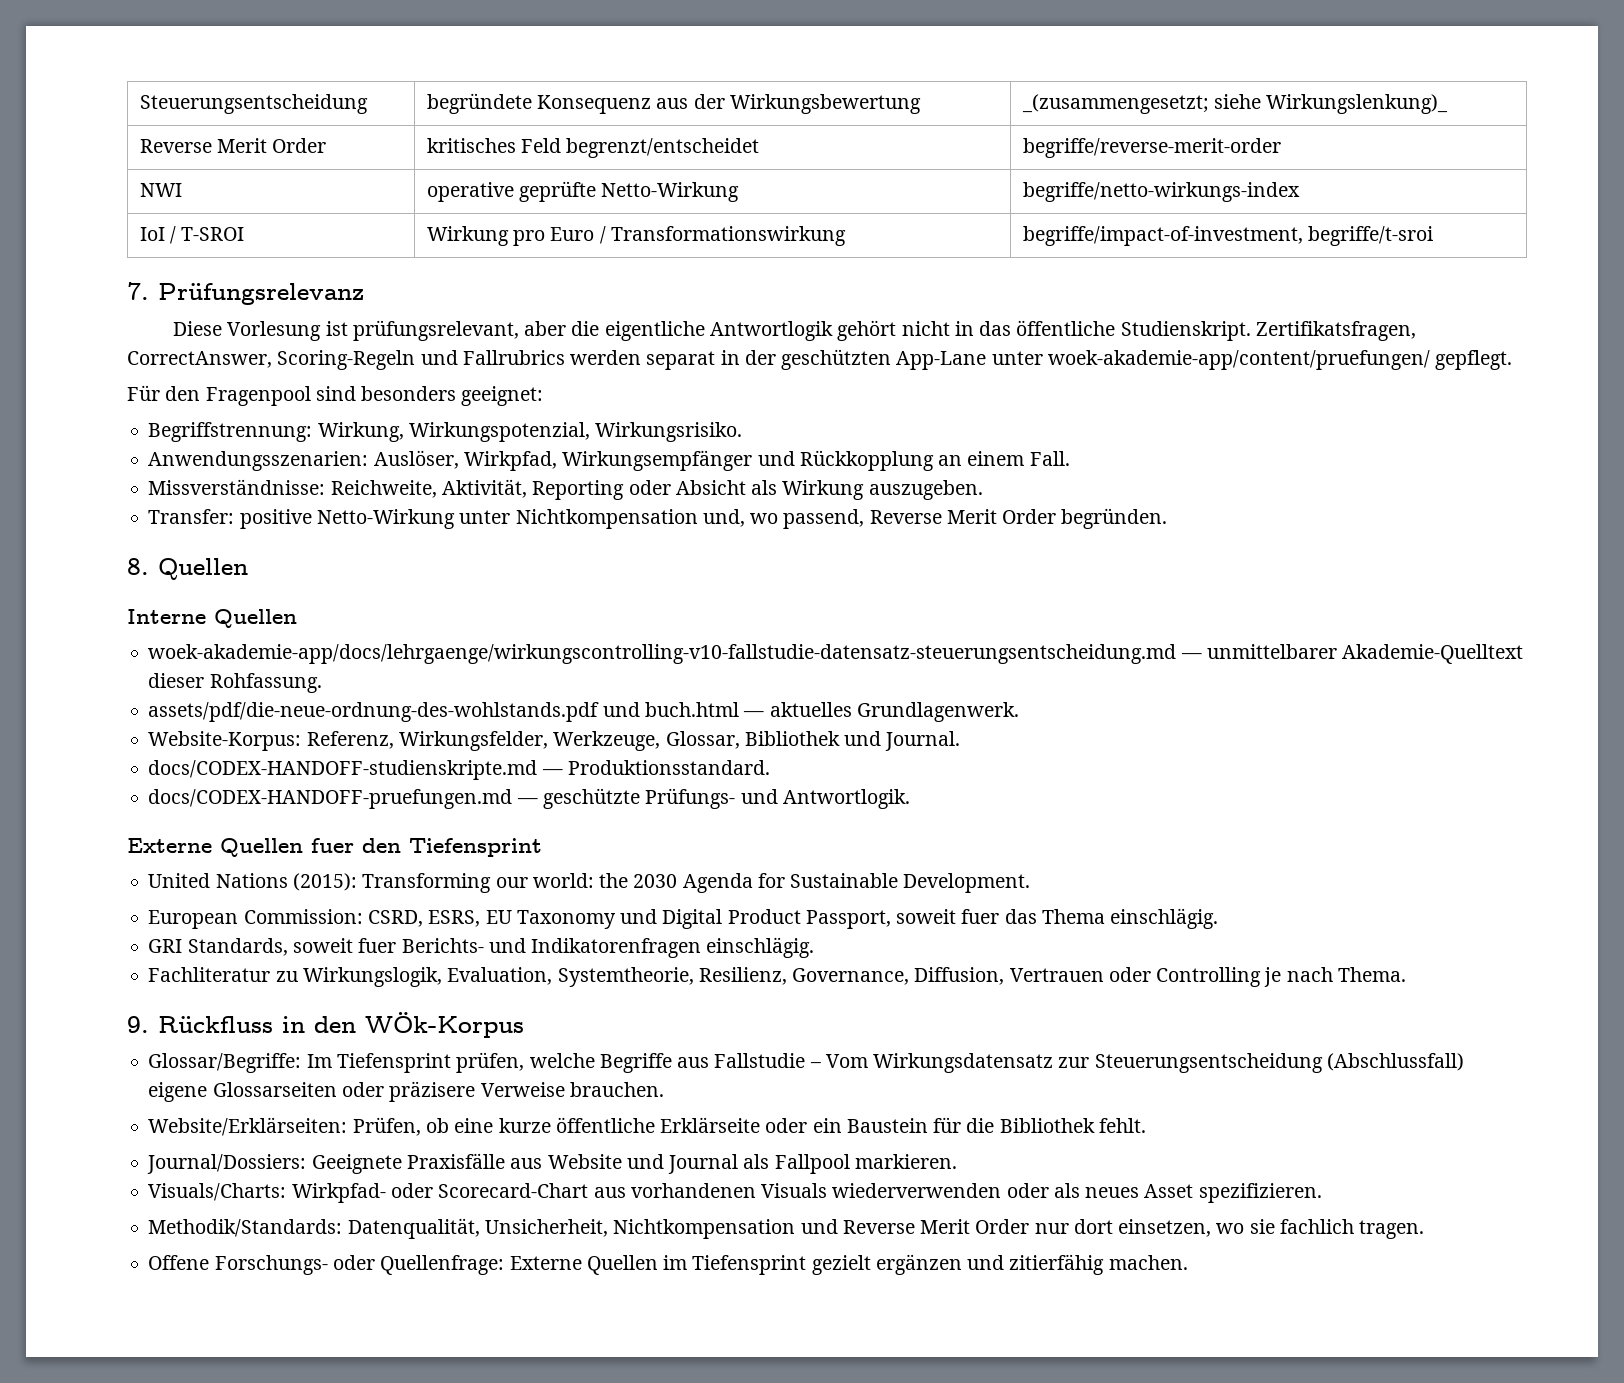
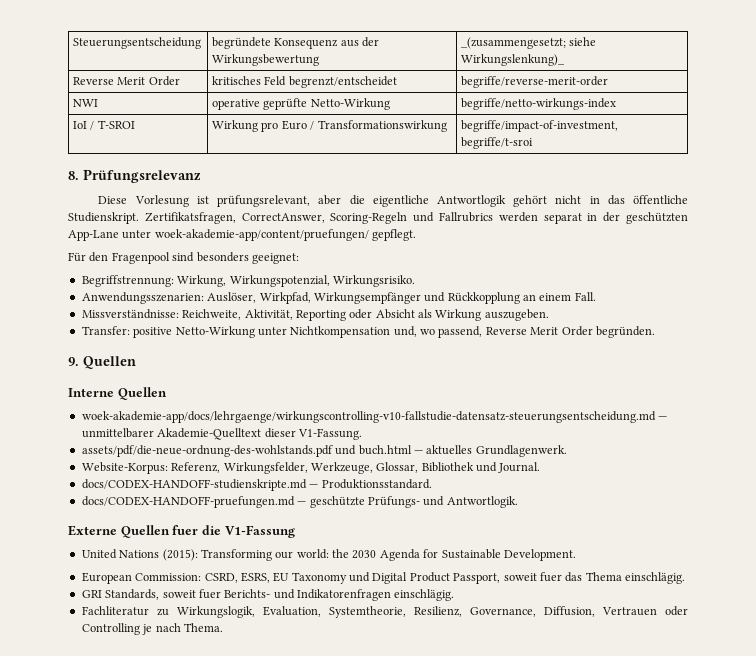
- 7. Prüfungsrelevanz
+ 8. Prüfungsrelevanz
- 8. Quellen
+ 9. Quellen
- woek-akademie-app/docs/lehrgaenge/wirkungscontrolling-v10-fallstudie-datensatz-steuerungsentscheidung.md — unmittelbarer Akademie-Quelltext dieser Rohfassung.
+ woek-akademie-app/docs/lehrgaenge/wirkungscontrolling-v10-fallstudie-datensatz-steuerungsentscheidung.md — unmittelbarer Akademie-Quelltext dieser V1-Fassung.
- Externe Quellen fuer den Tiefensprint
+ Externe Quellen fuer die V1-Fassung
- 9. Rückfluss in den WÖk-Korpus
- Glossar/Begriffe: Im Tiefensprint prüfen, welche Begriffe aus Fallstudie – Vom Wirkungsdatensatz zur Steuerungsentscheidung (Abschlussfall) eigene Glossarseiten oder präzisere Verweise brauchen.
- Website/Erklärseiten: Prüfen, ob eine kurze öffentliche Erklärseite oder ein Baustein für die Bibliothek fehlt.
- Journal/Dossiers: Geeignete Praxisfälle aus Website und Journal als Fallpool markieren.
- Visuals/Charts: Wirkpfad- oder Scorecard-Chart aus vorhandenen Visuals wiederverwenden oder als neues Asset spezifizieren.
- Methodik/Standards: Datenqualität, Unsicherheit, Nichtkompensation und Reverse Merit Order nur dort einsetzen, wo sie fachlich tragen.
- Offene Forschungs- oder Quellenfrage: Externe Quellen im Tiefensprint gezielt ergänzen und zitierfähig machen.

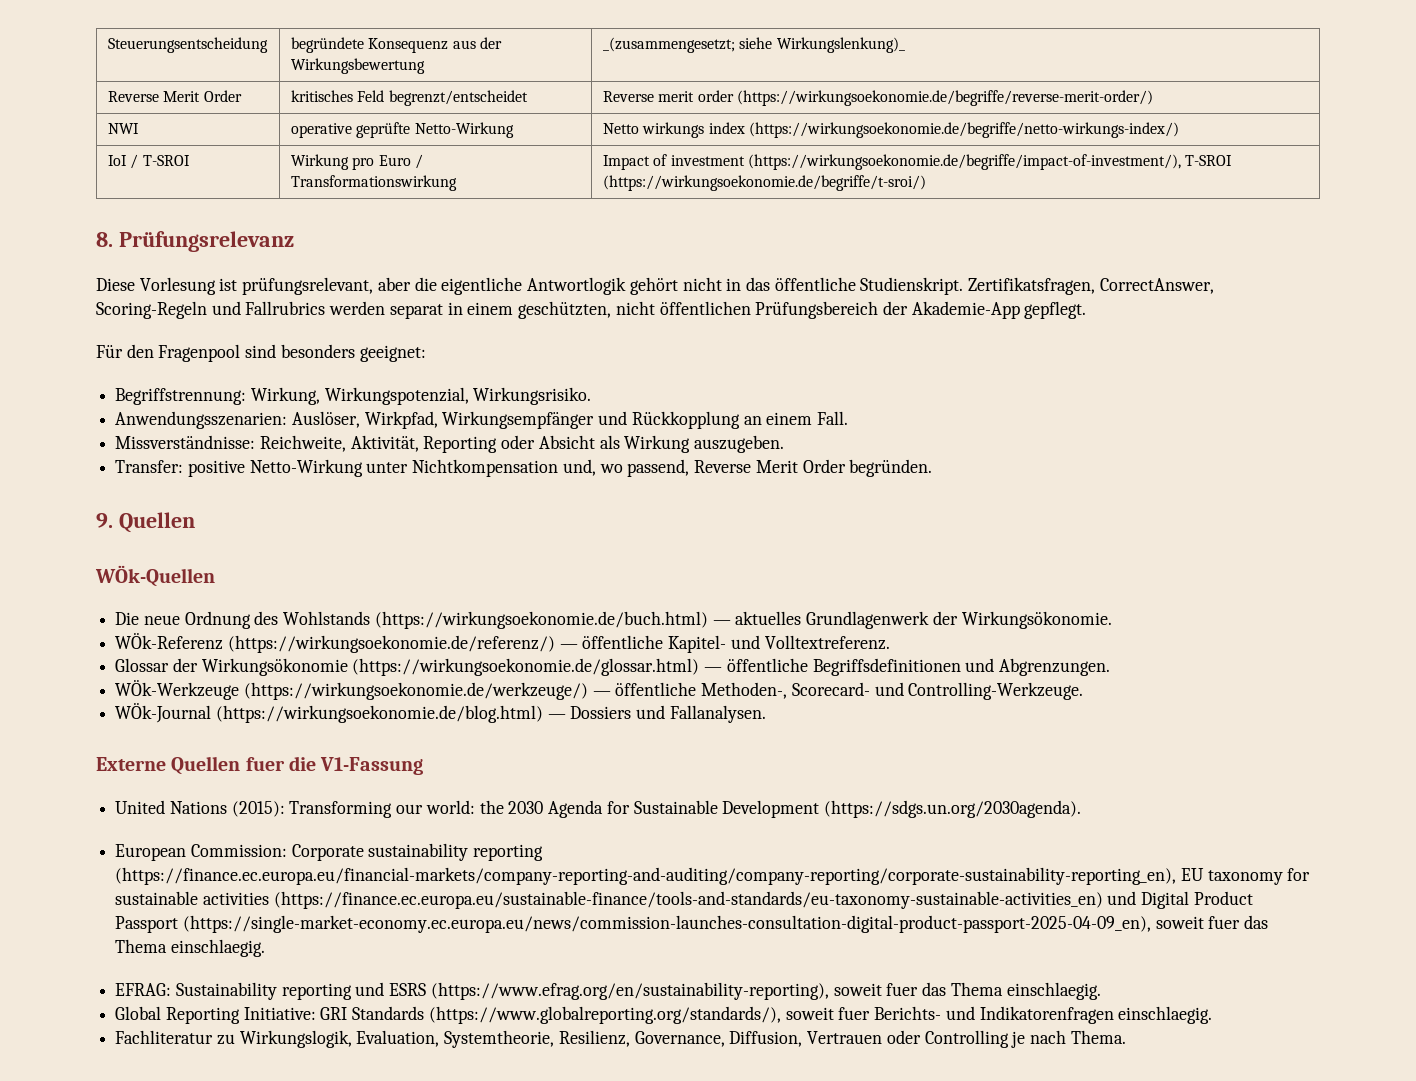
- Reverse Merit Order | kritisches Feld begrenzt/entscheidet | begriffe/reverse-merit-order
+ Reverse Merit Order | kritisches Feld begrenzt/entscheidet | Reverse merit order (https://wirkungsoekonomie.de/begriffe/reverse-merit-order/)
- NWI | operative geprüfte Netto-Wirkung | begriffe/netto-wirkungs-index
+ NWI | operative geprüfte Netto-Wirkung | Netto wirkungs index (https://wirkungsoekonomie.de/begriffe/netto-wirkungs-index/)
- IoI / T-SROI | Wirkung pro Euro / Transformationswirkung | begriffe/impact-of-investment, begriffe/t-sroi
+ IoI / T-SROI | Wirkung pro Euro / Transformationswirkung | Impact of investment (https://wirkungsoekonomie.de/begriffe/impact-of-investment/), T-SROI (https://wirkungsoekonomie.de/begriffe/t-sroi/)
- Zertifikatsfragen, CorrectAnswer, Scoring-Regeln und Fallrubrics werden separat in der geschützten App-Lane unter woek-akademie-app/content/pruefungen/ gepflegt.
+ Zertifikatsfragen, CorrectAnswer, Scoring-Regeln und Fallrubrics werden separat in einem geschützten, nicht öffentlichen Prüfungsbereich der Akademie-App gepflegt.
- Interne Quellen
- woek-akademie-app/docs/lehrgaenge/wirkungscontrolling-v10-fallstudie-datensatz-steuerungsentscheidung.md — unmittelbarer Akademie-Quelltext dieser V1-Fassung.
- assets/pdf/die-neue-ordnung-des-wohlstands.pdf und buch.html — aktuelles Grundlagenwerk.
- Website-Korpus: Referenz, Wirkungsfelder, Werkzeuge, Glossar, Bibliothek und Journal.
- docs/CODEX-HANDOFF-studienskripte.md — Produktionsstandard.
- docs/CODEX-HANDOFF-pruefungen.md — geschützte Prüfungs- und Antwortlogik.
+ WÖk-Quellen
+ Die neue Ordnung des Wohlstands (https://wirkungsoekonomie.de/buch.html) — aktuelles Grundlagenwerk der Wirkungsökonomie.
+ WÖk-Referenz (https://wirkungsoekonomie.de/referenz/) — öffentliche Kapitel- und Volltextreferenz.
+ Glossar der Wirkungsökonomie (https://wirkungsoekonomie.de/glossar.html) — öffentliche Begriffsdefinitionen und Abgrenzungen.
+ WÖk-Werkzeuge (https://wirkungsoekonomie.de/werkzeuge/) — öffentliche Methoden-, Scorecard- und Controlling-Werkzeuge.
+ WÖk-Journal (https://wirkungsoekonomie.de/blog.html) — Dossiers und Fallanalysen.
- United Nations (2015): Transforming our world: the 2030 Agenda for Sustainable Development.
+ United Nations (2015): Transforming our world: the 2030 Agenda for Sustainable Development (https://sdgs.un.org/2030agenda).
- European Commission: CSRD, ESRS, EU Taxonomy und Digital Product Passport, soweit fuer das Thema einschlägig.
- GRI Standards, soweit fuer Berichts- und Indikatorenfragen einschlägig.
+ European Commission: Corporate sustainability reporting (https://finance.ec.europa.eu/financial-markets/company-reporting-and-auditing/company-reporting/corporate-sustainability-reporting_en), EU taxonomy for sustainable activities (https://finance.ec.europa.eu/sustainable-finance/tools-and-standards/eu-taxonomy-sustainable-activities_en) und Digital Product Passport (https://single-market-economy.ec.europa.eu/news/commission-launches-consultation-digital-product-passport-2025-04-09_en), soweit fuer das Thema einschlaegig.
+ EFRAG: Sustainability reporting und ESRS (https://www.efrag.org/en/sustainability-reporting), soweit fuer das Thema einschlaegig.
+ Global Reporting Initiative: GRI Standards (https://www.globalreporting.org/standards/), soweit fuer Berichts- und Indikatorenfragen einschlaegig.

